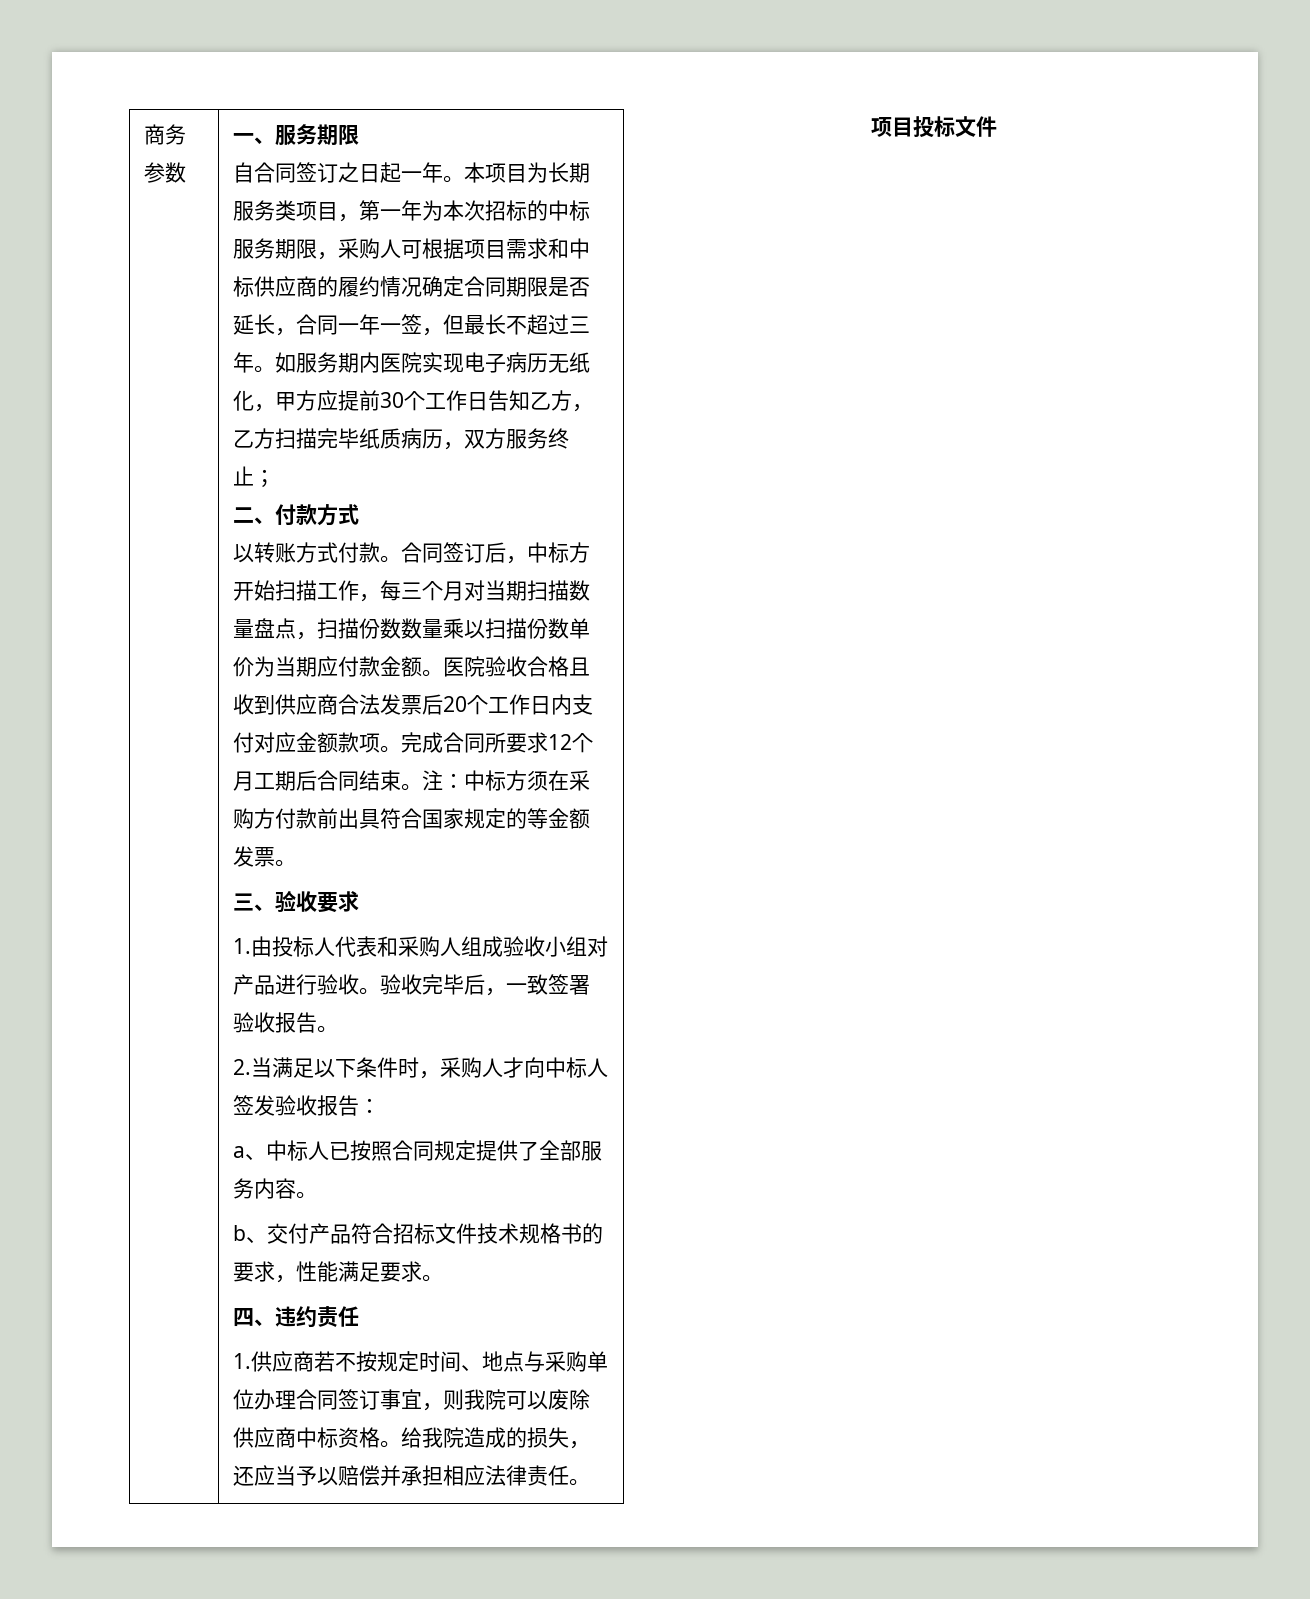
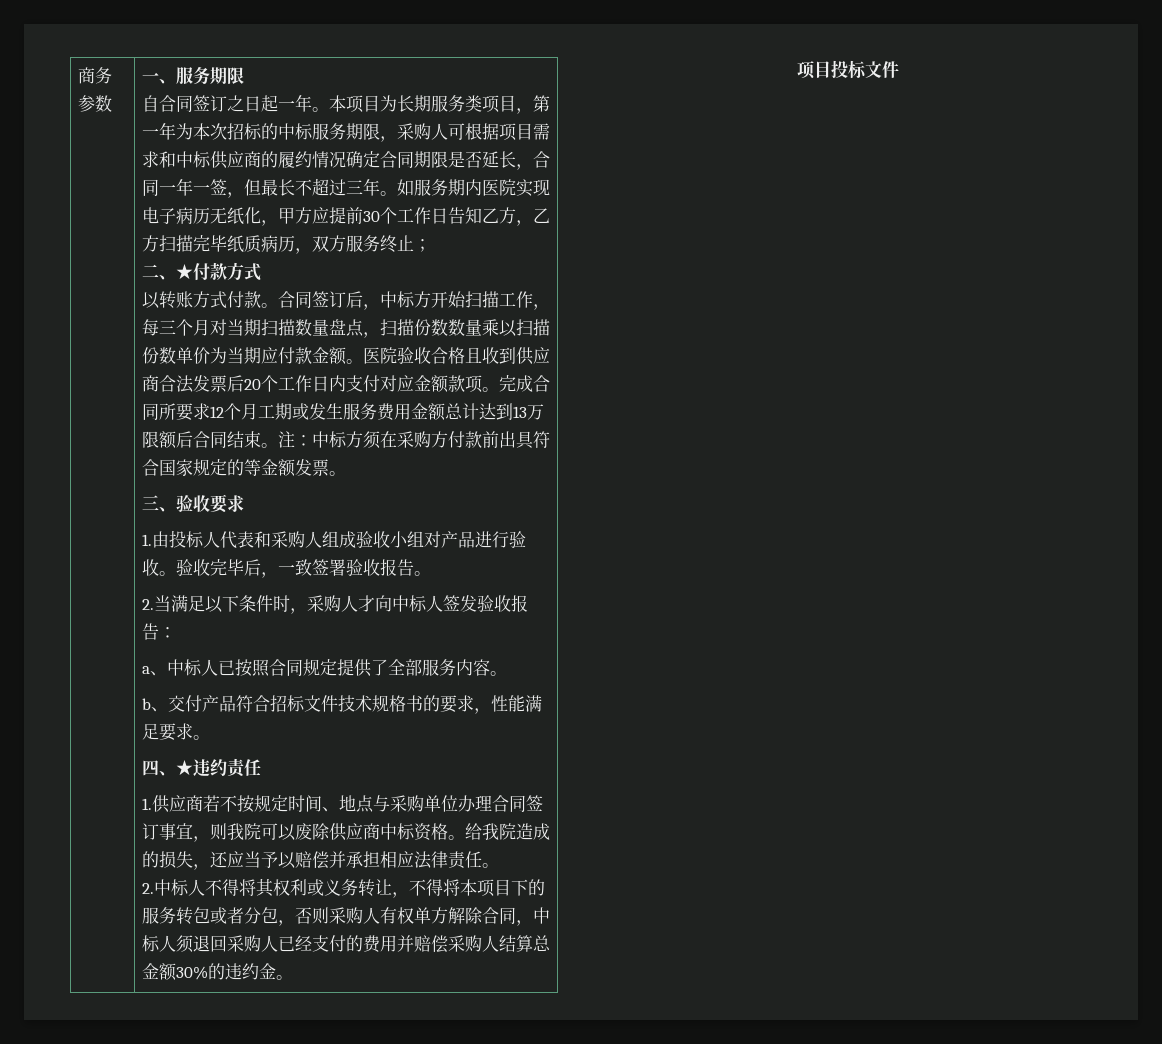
- 二、付款方式
+ 二、★付款方式
- 完成合同所要求12个月工期后合同结束。
+ 完成合同所要求12个月工期或发生服务费用金额总计达到13万限额后合同结束。
- 四、违约责任
+ 四、★违约责任
+ 2.中标人不得将其权利或义务转让，不得将本项目下的服务转包或者分包，否则采购人有权单方解除合同，中标人须退回采购人已经支付的费用并赔偿采购人结算总金额30%的违约金。

